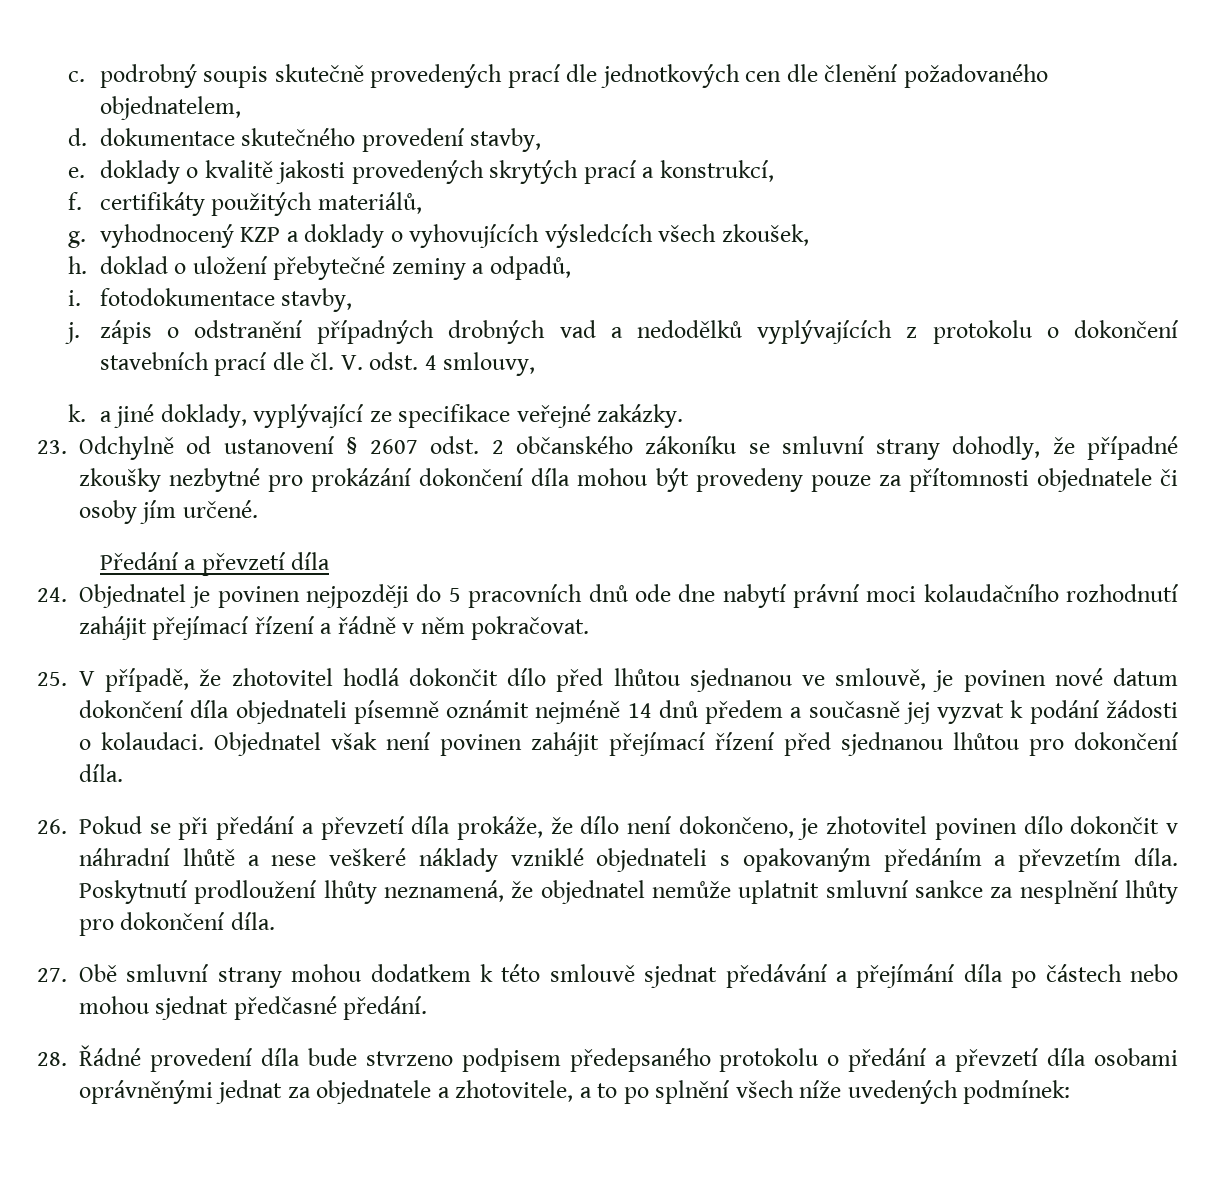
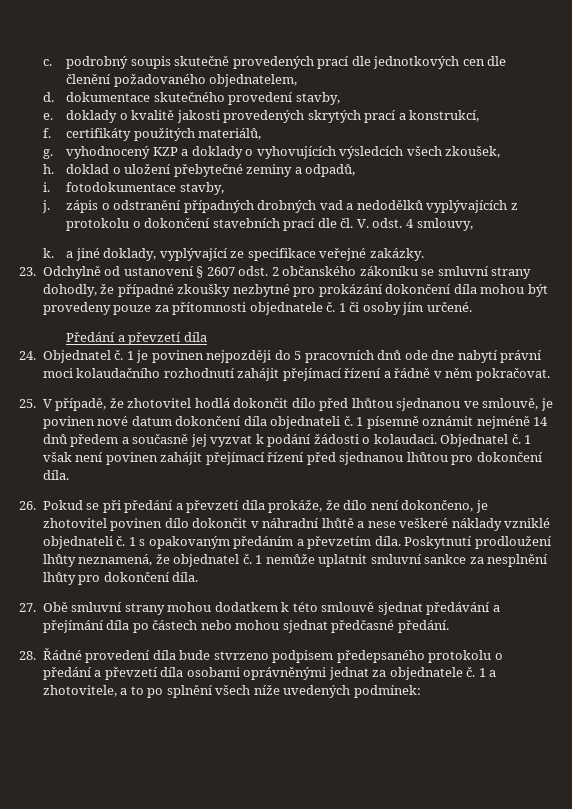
- 23. Odchylně od ustanovení § 2607 odst. 2 občanského zákoníku se smluvní strany dohodly, že případné zkoušky nezbytné pro prokázání dokončení díla mohou být provedeny pouze za přítomnosti objednatele či osoby jím určené.
+ 23. Odchylně od ustanovení § 2607 odst. 2 občanského zákoníku se smluvní strany dohodly, že případné zkoušky nezbytné pro prokázání dokončení díla mohou být provedeny pouze za přítomnosti objednatele č. 1 či osoby jím určené.
- 24. Objednatel je povinen nejpozději do 5 pracovních dnů ode dne nabytí právní moci kolaudačního rozhodnutí zahájit přejímací řízení a řádně v něm pokračovat.
+ 24. Objednatel č. 1 je povinen nejpozději do 5 pracovních dnů ode dne nabytí právní moci kolaudačního rozhodnutí zahájit přejímací řízení a řádně v něm pokračovat.
- 25. V případě, že zhotovitel hodlá dokončit dílo před lhůtou sjednanou ve smlouvě, je povinen nové datum dokončení díla objednateli písemně oznámit nejméně 14 dnů předem a současně jej vyzvat k podání žádosti o kolaudaci.
+ 25. V případě, že zhotovitel hodlá dokončit dílo před lhůtou sjednanou ve smlouvě, je povinen nové datum dokončení díla objednateli č. 1 písemně oznámit nejméně 14 dnů předem a současně jej vyzvat k podání žádosti o kolaudaci.
- Objednatel však není povinen zahájit přejímací řízení před sjednanou lhůtou pro dokončení díla.
+ Objednatel č. 1 však není povinen zahájit přejímací řízení před sjednanou lhůtou pro dokončení díla.
- 26. Pokud se při předání a převzetí díla prokáže, že dílo není dokončeno, je zhotovitel povinen dílo dokončit v náhradní lhůtě a nese veškeré náklady vzniklé objednateli s opakovaným předáním a převzetím díla.
+ 26. Pokud se při předání a převzetí díla prokáže, že dílo není dokončeno, je zhotovitel povinen dílo dokončit v náhradní lhůtě a nese veškeré náklady vzniklé objednateli č. 1 s opakovaným předáním a převzetím díla.
- Poskytnutí prodloužení lhůty neznamená, že objednatel nemůže uplatnit smluvní sankce za nesplnění lhůty pro dokončení díla.
+ Poskytnutí prodloužení lhůty neznamená, že objednatel č. 1 nemůže uplatnit smluvní sankce za nesplnění lhůty pro dokončení díla.
- 28. Řádné provedení díla bude stvrzeno podpisem předepsaného protokolu o předání a převzetí díla osobami oprávněnými jednat za objednatele a zhotovitele, a to po splnění všech níže uvedených podmínek:
+ 28. Řádné provedení díla bude stvrzeno podpisem předepsaného protokolu o předání a převzetí díla osobami oprávněnými jednat za objednatele č. 1 a zhotovitele, a to po splnění všech níže uvedených podmínek:

